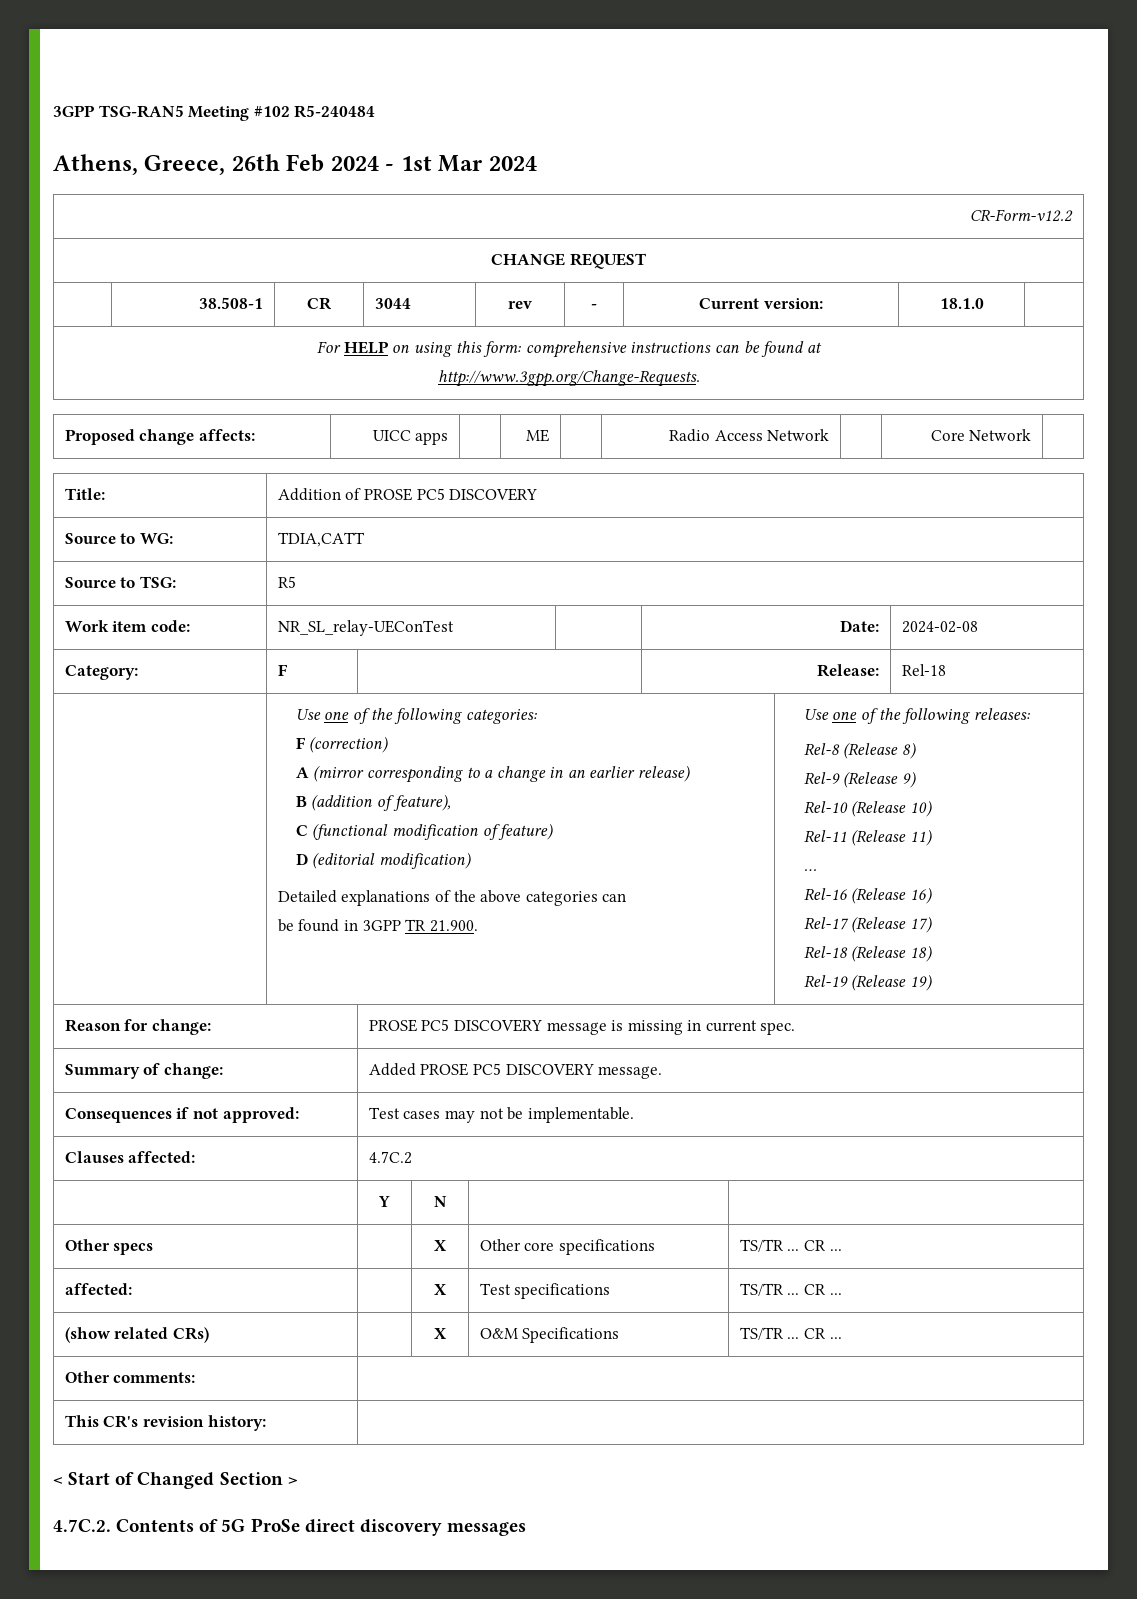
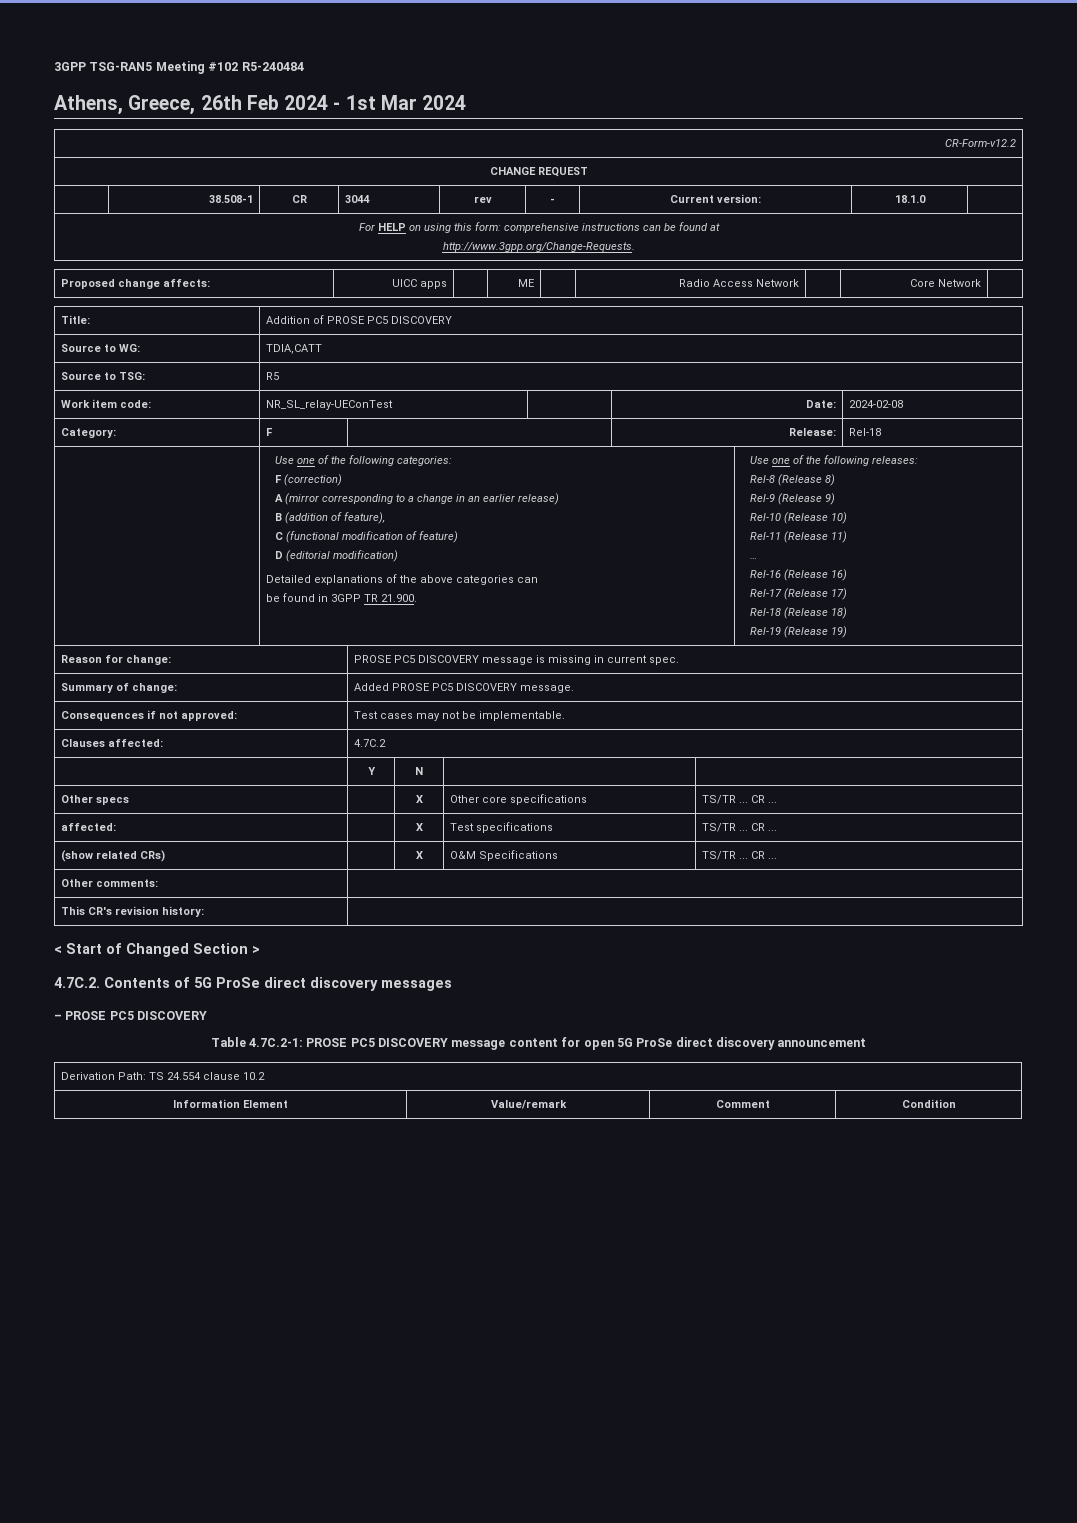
+ – PROSE PC5 DISCOVERY
+ Table 4.7C.2-1: PROSE PC5 DISCOVERY message content for open 5G ProSe direct discovery announcement
+ Derivation Path: TS 24.554 clause 10.2
+ Information Element | Value/remark | Comment | Condition

